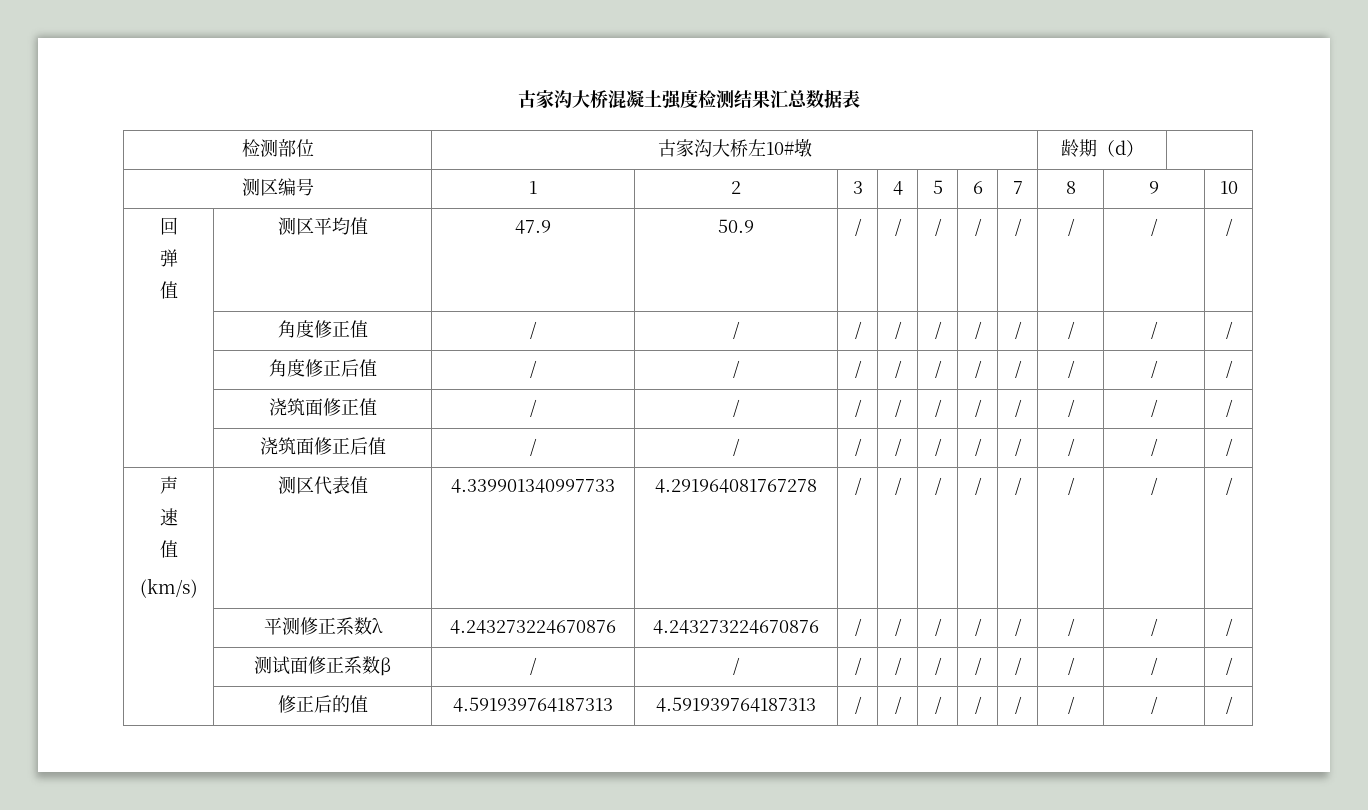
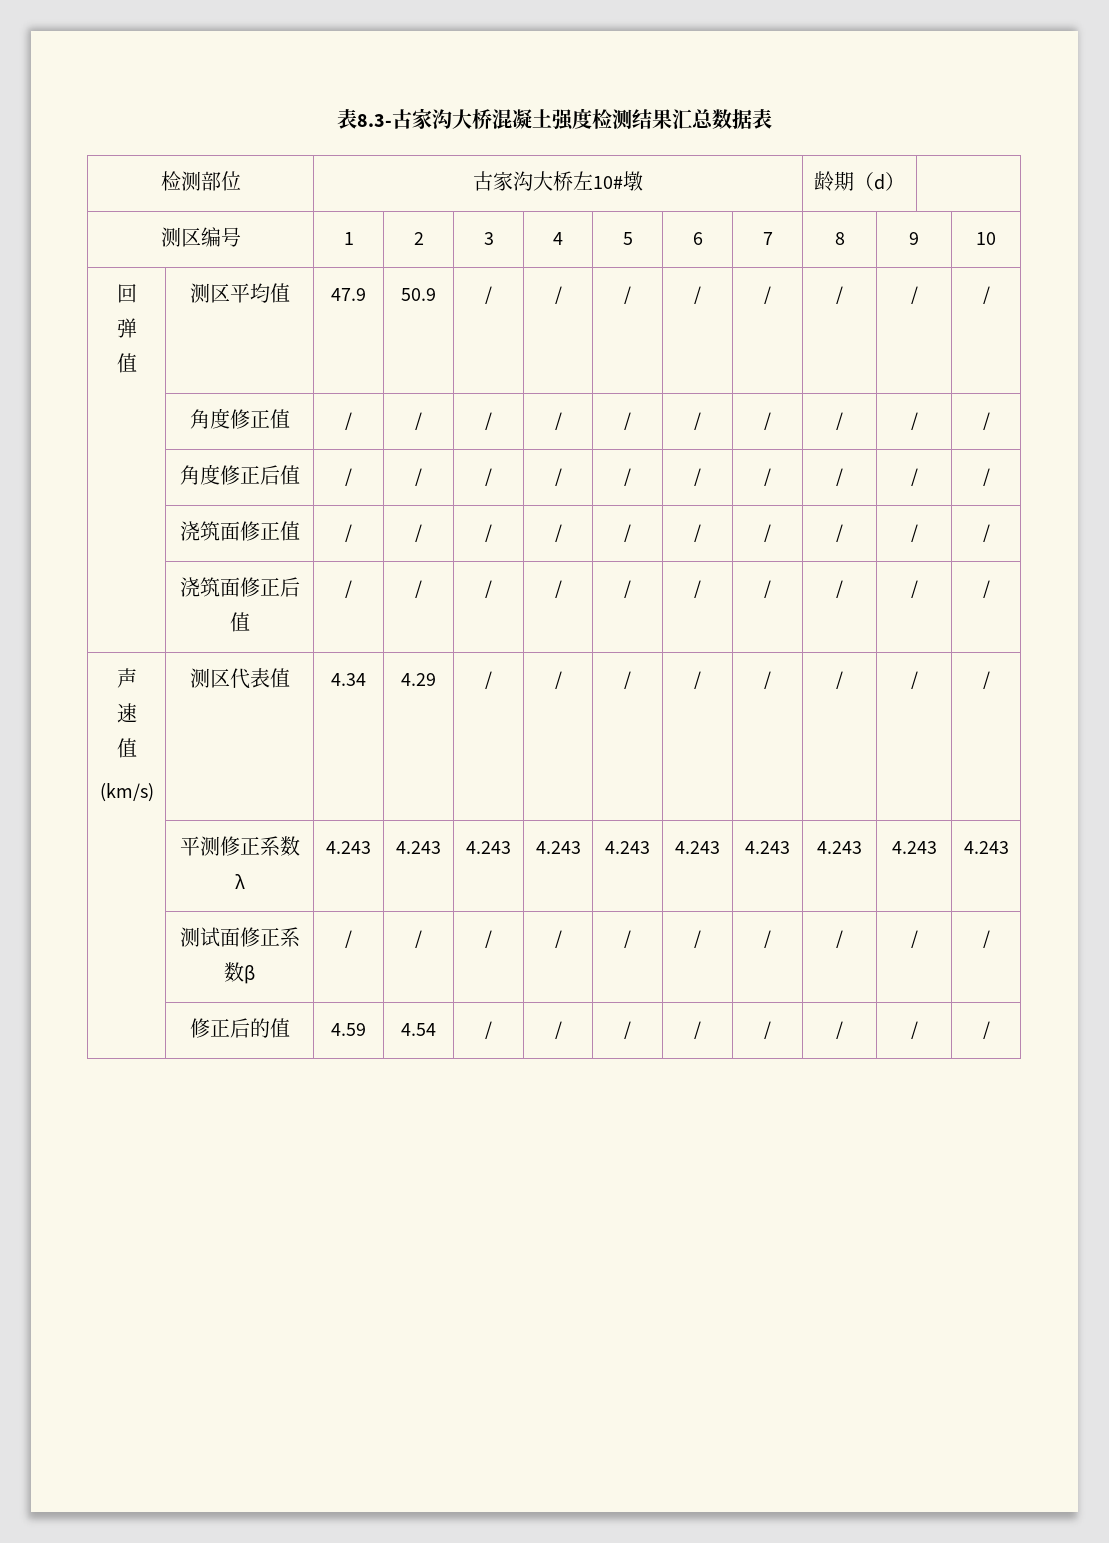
- 古家沟大桥混凝土强度检测结果汇总数据表
+ 表8.3-古家沟大桥混凝土强度检测结果汇总数据表
  声
  速
  值
- (km/s) | 测区代表值 | 4.339901340997733 | 4.291964081767278 | / | / | / | / | / | / | / | /
+ (km/s) | 测区代表值 | 4.34 | 4.29 | / | / | / | / | / | / | / | /
- | 平测修正系数λ | 4.243273224670876 | 4.243273224670876 | / | / | / | / | / | / | / | /
+ | 平测修正系数λ | 4.243 | 4.243 | 4.243 | 4.243 | 4.243 | 4.243 | 4.243 | 4.243 | 4.243 | 4.243
- | 修正后的值 | 4.591939764187313 | 4.591939764187313 | / | / | / | / | / | / | / | /
+ | 修正后的值 | 4.59 | 4.54 | / | / | / | / | / | / | / | /

